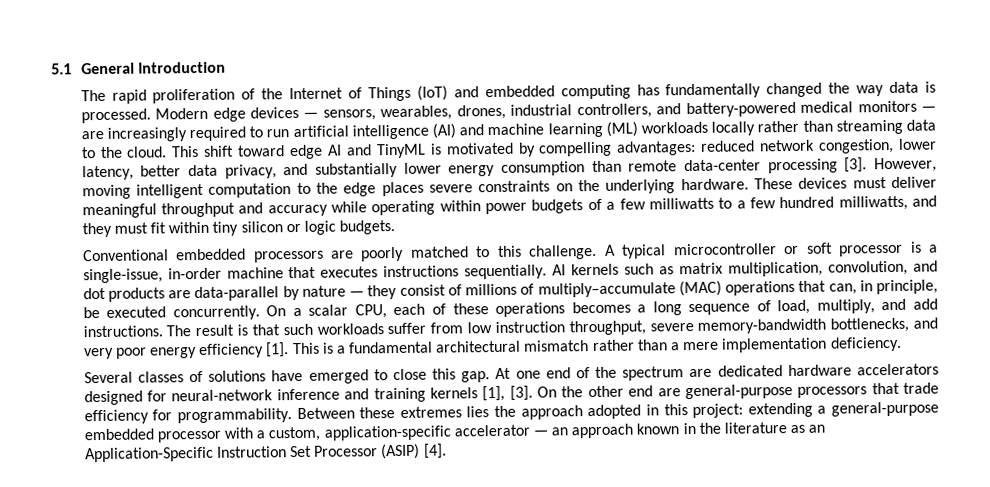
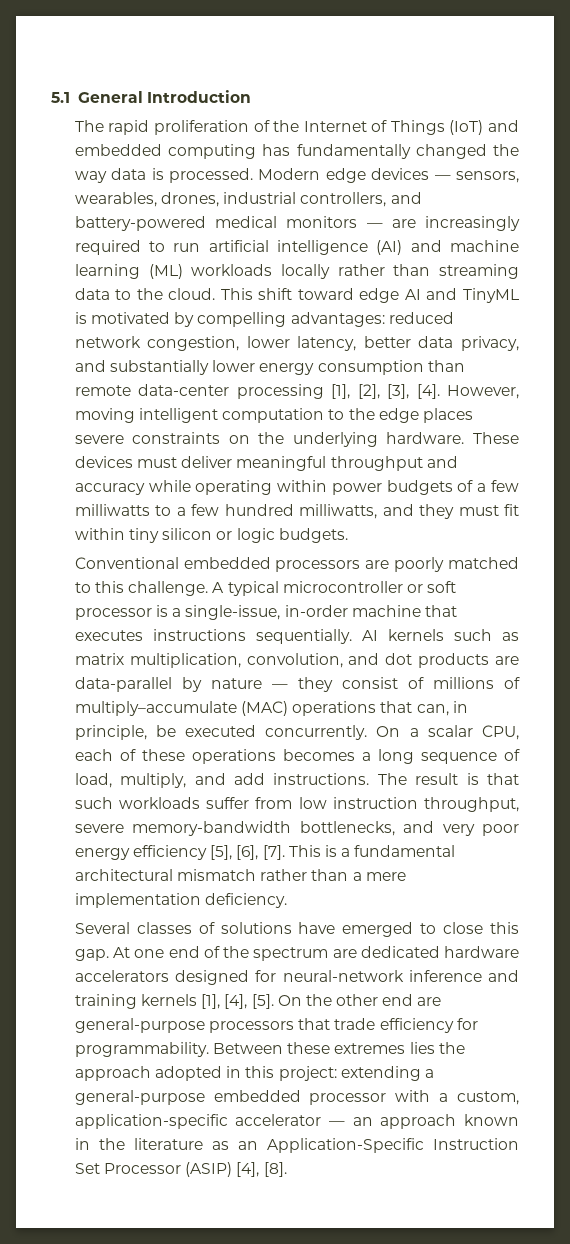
- This shift toward edge AI and TinyML is motivated by compelling advantages: reduced network congestion, lower latency, better data privacy, and substantially lower energy consumption than remote data-center processing [3].
+ This shift toward edge AI and TinyML is motivated by compelling advantages: reduced network congestion, lower latency, better data privacy, and substantially lower energy consumption than remote data-center processing [1], [2], [3], [4].
- The result is that such workloads suffer from low instruction throughput, severe memory-bandwidth bottlenecks, and very poor energy efficiency [1].
+ The result is that such workloads suffer from low instruction throughput, severe memory-bandwidth bottlenecks, and very poor energy efficiency [5], [6], [7].
- At one end of the spectrum are dedicated hardware accelerators designed for neural-network inference and training kernels [1], [3].
+ At one end of the spectrum are dedicated hardware accelerators designed for neural-network inference and training kernels [1], [4], [5].
- Between these extremes lies the approach adopted in this project: extending a general-purpose embedded processor with a custom, application-specific accelerator — an approach known in the literature as an Application-Specific Instruction Set Processor (ASIP) [4].
+ Between these extremes lies the approach adopted in this project: extending a general-purpose embedded processor with a custom, application-specific accelerator — an approach known in the literature as an Application-Specific Instruction Set Processor (ASIP) [4], [8].

